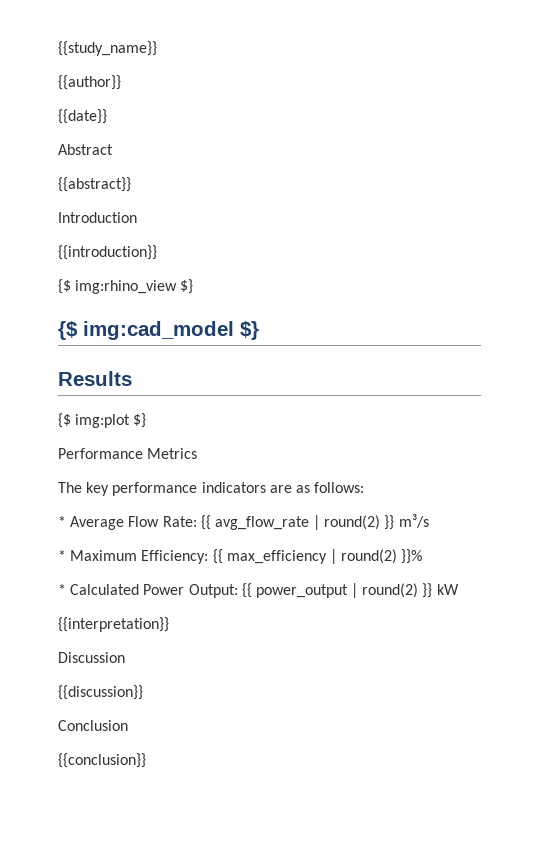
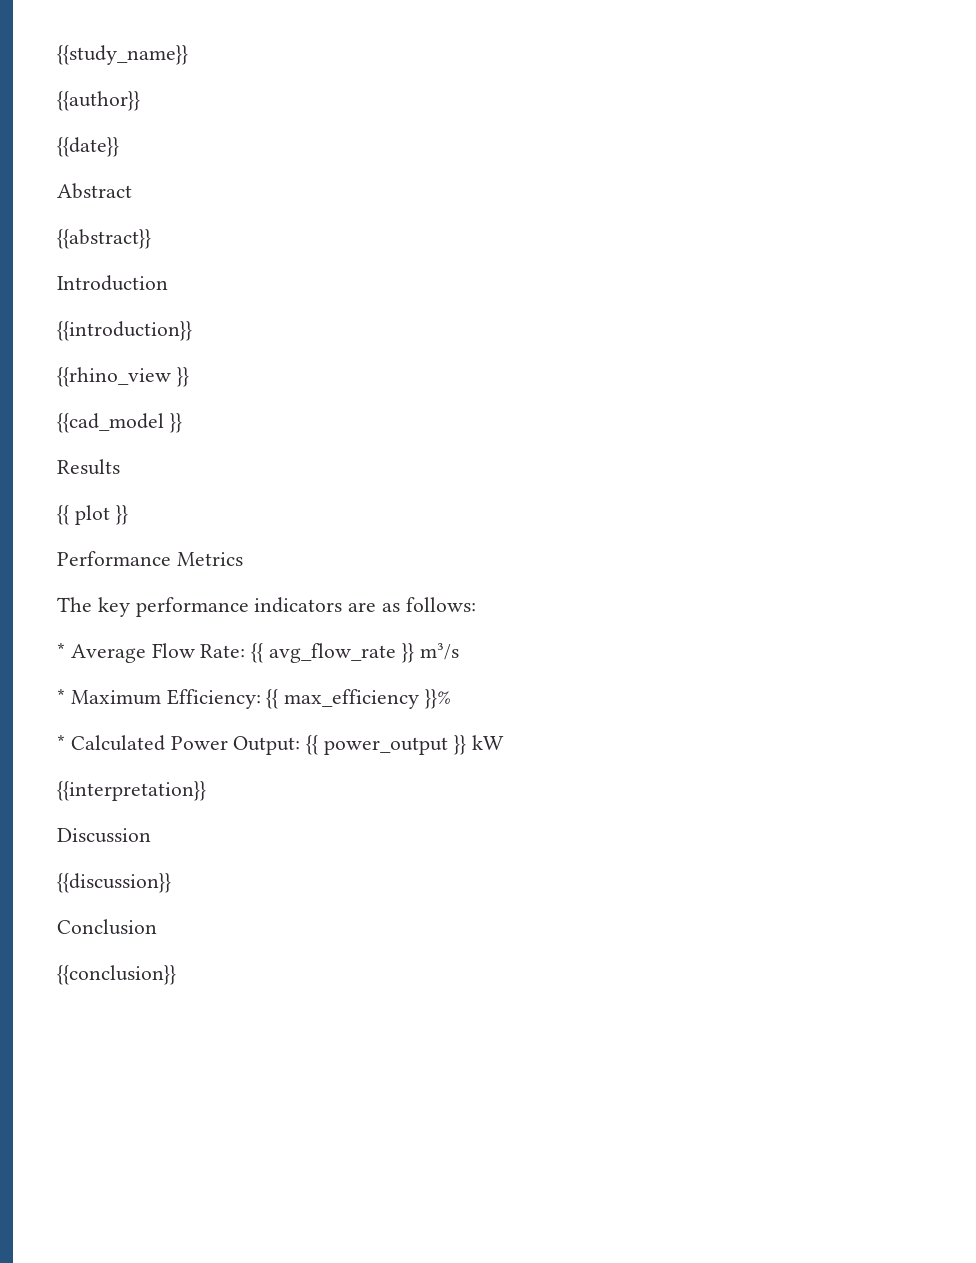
- {$ img:rhino_view $}
- {$ img:cad_model $}
+ {{rhino_view }}
+ {{cad_model }}
  Results
- {$ img:plot $}
+ {{ plot }}
- * Average Flow Rate: {{ avg_flow_rate | round(2) }} m³/s
+ * Average Flow Rate: {{ avg_flow_rate }} m³/s
- * Maximum Efficiency: {{ max_efficiency | round(2) }}%
+ * Maximum Efficiency: {{ max_efficiency }}%
- * Calculated Power Output: {{ power_output | round(2) }} kW
+ * Calculated Power Output: {{ power_output }} kW

